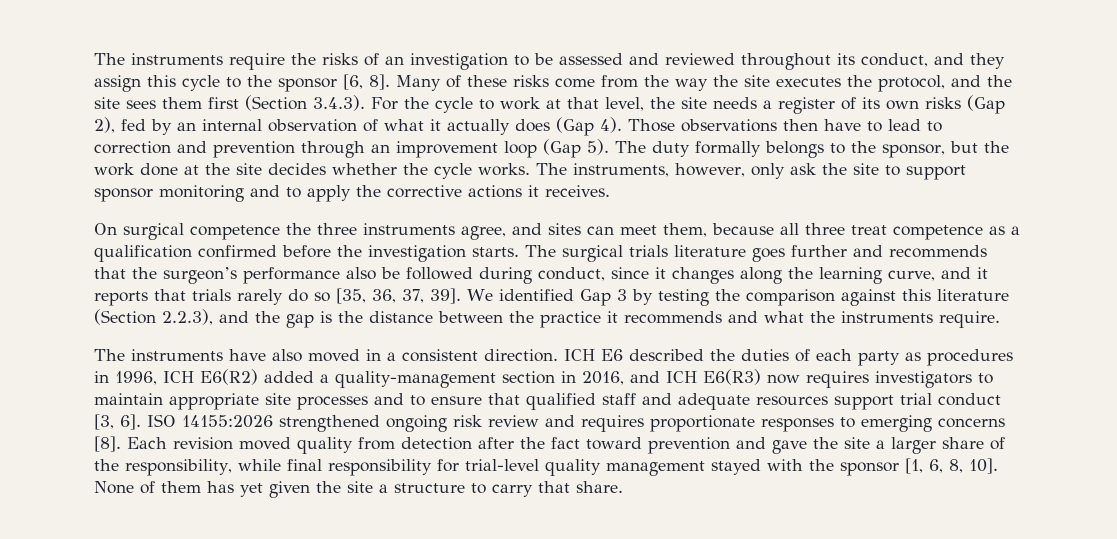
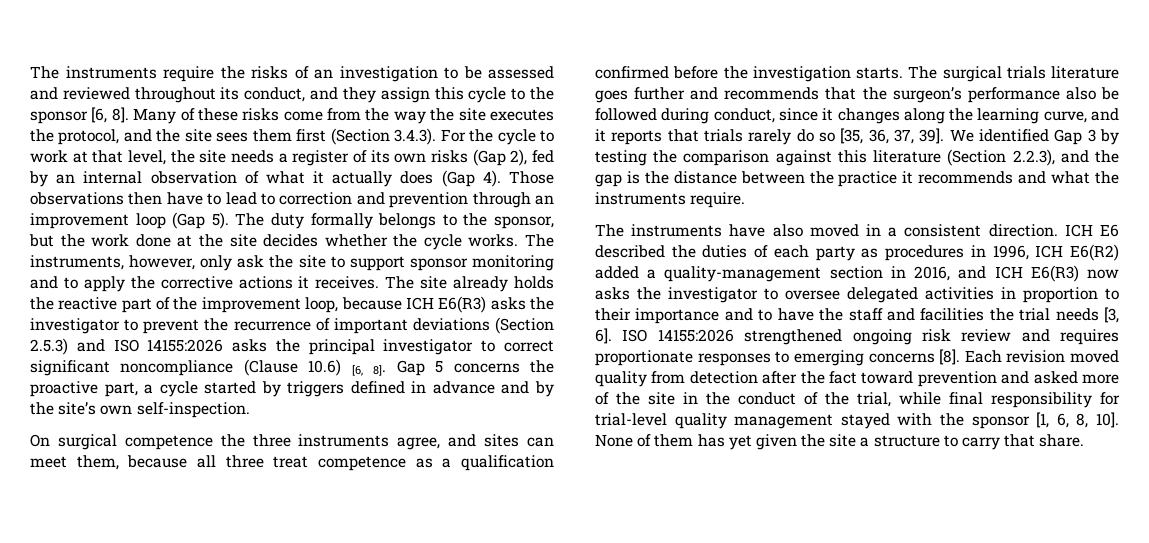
+ The site already holds the reactive part of the improvement loop, because ICH E6(R3) asks the investigator to prevent the recurrence of important deviations (Section 2.5.3) and ISO 14155:2026 asks the principal investigator to correct significant noncompliance (Clause 10.6) [6, 8]. Gap 5 concerns the proactive part, a cycle started by triggers defined in advance and by the site’s own self-inspection.
- ICH E6 described the duties of each party as procedures in 1996, ICH E6(R2) added a quality-management section in 2016, and ICH E6(R3) now requires investigators to maintain appropriate site processes and to ensure that qualified staff and adequate resources support trial conduct [3, 6].
+ ICH E6 described the duties of each party as procedures in 1996, ICH E6(R2) added a quality-management section in 2016, and ICH E6(R3) now asks the investigator to oversee delegated activities in proportion to their importance and to have the staff and facilities the trial needs [3, 6].
- Each revision moved quality from detection after the fact toward prevention and gave the site a larger share of the responsibility, while final responsibility for trial-level quality management stayed with the sponsor [1, 6, 8, 10].
+ Each revision moved quality from detection after the fact toward prevention and asked more of the site in the conduct of the trial, while final responsibility for trial-level quality management stayed with the sponsor [1, 6, 8, 10].

